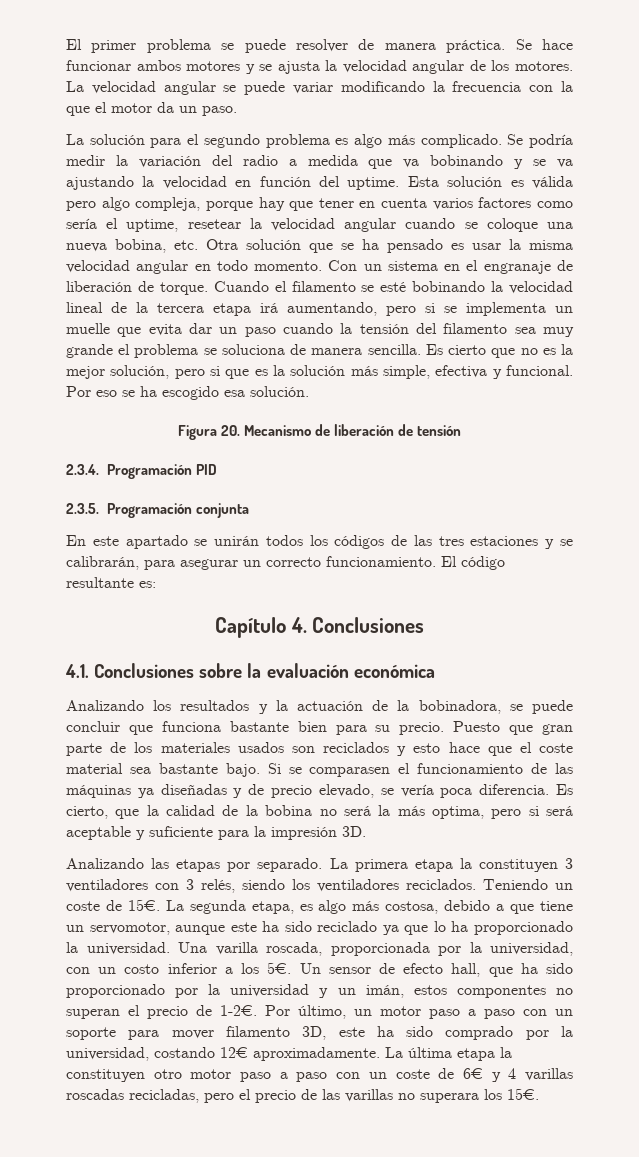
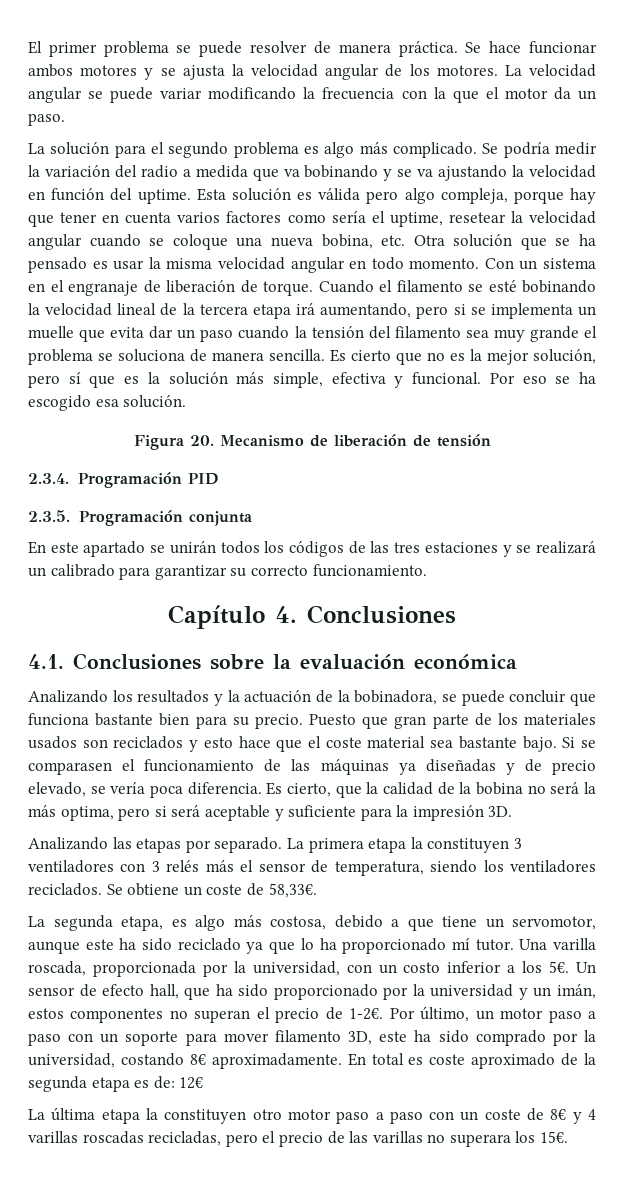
- Es cierto que no es la mejor solución, pero si que es la solución más simple, efectiva y funcional.
+ Es cierto que no es la mejor solución, pero sí que es la solución más simple, efectiva y funcional.
- En este apartado se unirán todos los códigos de las tres estaciones y se calibrarán, para asegurar un correcto funcionamiento. El código resultante es:
+ En este apartado se unirán todos los códigos de las tres estaciones y se realizará un calibrado para garantizar su correcto funcionamiento.
- La primera etapa la constituyen 3 ventiladores con 3 relés, siendo los ventiladores reciclados.
+ La primera etapa la constituyen 3 ventiladores con 3 relés más el sensor de temperatura, siendo los ventiladores reciclados.
- Teniendo un coste de 15€. La segunda etapa, es algo más costosa, debido a que tiene un servomotor, aunque este ha sido reciclado ya que lo ha proporcionado la universidad.
+ Se obtiene un coste de 58,33€.
+ La segunda etapa, es algo más costosa, debido a que tiene un servomotor, aunque este ha sido reciclado ya que lo ha proporcionado mí tutor.
- Por último, un motor paso a paso con un soporte para mover filamento 3D, este ha sido comprado por la universidad, costando 12€ aproximadamente. La última etapa la constituyen otro motor paso a paso con un coste de 6€ y 4 varillas roscadas recicladas, pero el precio de las varillas no superara los 15€.
+ Por último, un motor paso a paso con un soporte para mover filamento 3D, este ha sido comprado por la universidad, costando 8€ aproximadamente. En total es coste aproximado de la segunda etapa es de: 12€
+ La última etapa la constituyen otro motor paso a paso con un coste de 8€ y 4 varillas roscadas recicladas, pero el precio de las varillas no superara los 15€.

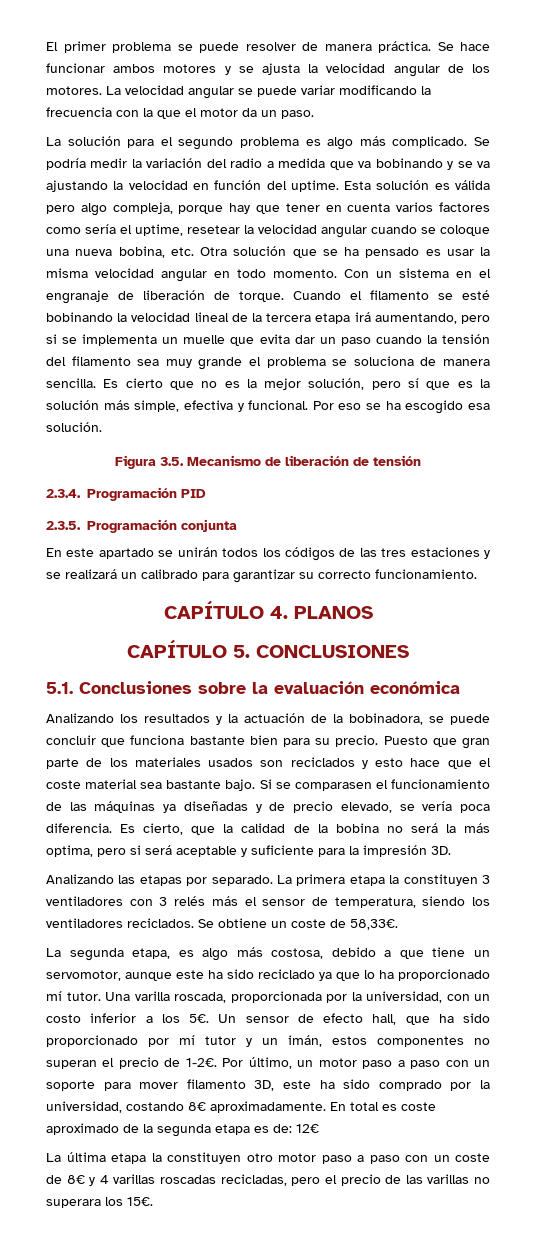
- Figura 20. Mecanismo de liberación de tensión
+ Figura 3.5. Mecanismo de liberación de tensión
- Capítulo 4. Conclusiones
- 4.1. Conclusiones sobre la evaluación económica
+ CAPÍTULO 4. PLANOS
+ CAPÍTULO 5. CONCLUSIONES
+ 5.1. Conclusiones sobre la evaluación económica
- Un sensor de efecto hall, que ha sido proporcionado por la universidad y un imán, estos componentes no superan el precio de 1-2€.
+ Un sensor de efecto hall, que ha sido proporcionado por mí tutor y un imán, estos componentes no superan el precio de 1-2€.

